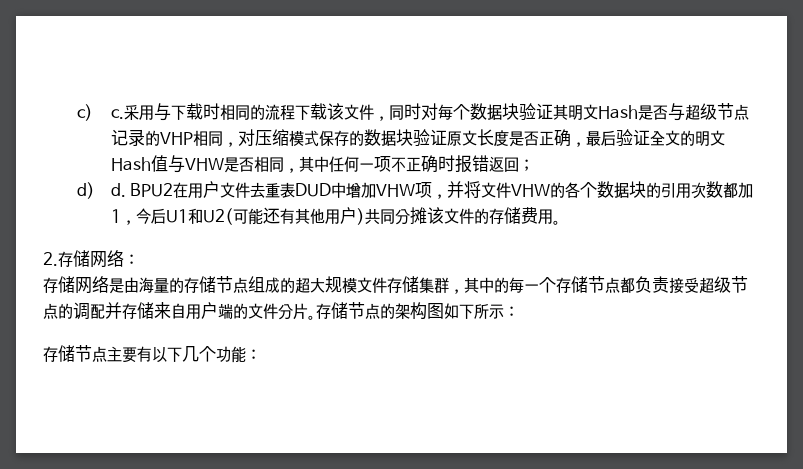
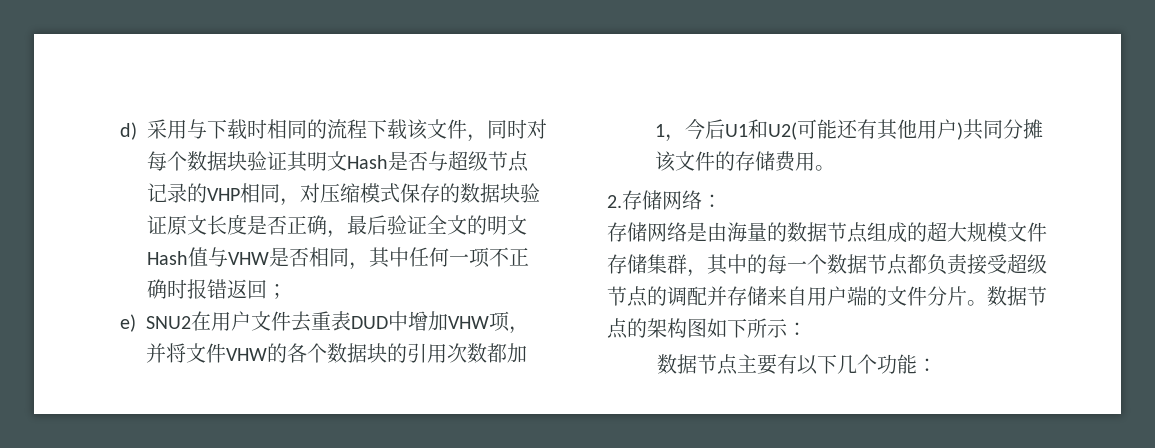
- c) c.采用与下载时相同的流程下载该文件，同时对每个数据块验证其明文Hash是否与超级节点记录的VHP相同，对压缩模式保存的数据块验证原文长度是否正确，最后验证全文的明文Hash值与VHW是否相同，其中任何一项不正确时报错返回；
+ d)采用与下载时相同的流程下载该文件，同时对每个数据块验证其明文Hash是否与超级节点记录的VHP相同，对压缩模式保存的数据块验证原文长度是否正确，最后验证全文的明文Hash值与VHW是否相同，其中任何一项不正确时报错返回；
- d) d. BPU2在用户文件去重表DUD中增加VHW项，并将文件VHW的各个数据块的引用次数都加1，今后U1和U2(可能还有其他用户)共同分摊该文件的存储费用。
+ e) SNU2在用户文件去重表DUD中增加VHW项，并将文件VHW的各个数据块的引用次数都加1，今后U1和U2(可能还有其他用户)共同分摊该文件的存储费用。
- 存储网络是由海量的存储节点组成的超大规模文件存储集群，其中的每一个存储节点都负责接受超级节点的调配并存储来自用户端的文件分片。
+ 存储网络是由海量的数据节点组成的超大规模文件存储集群，其中的每一个数据节点都负责接受超级节点的调配并存储来自用户端的文件分片。
- 存储节点的架构图如下所示：
+ 数据节点的架构图如下所示：
- 存储节点主要有以下几个功能：
+ 数据节点主要有以下几个功能：

